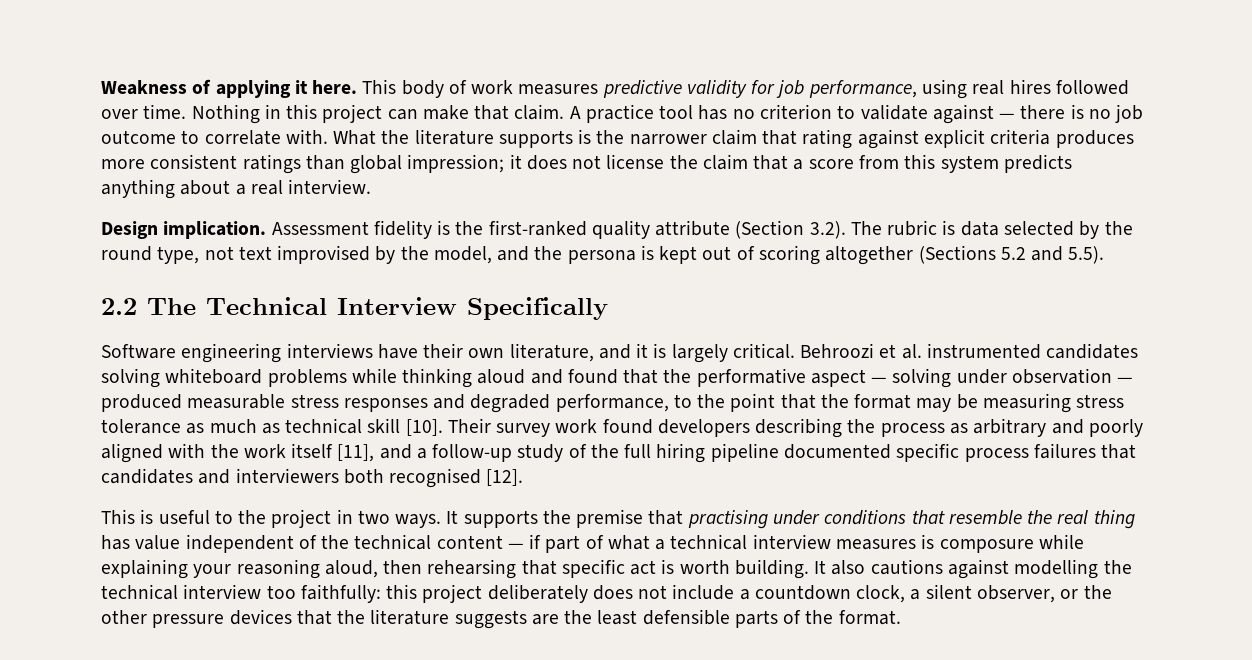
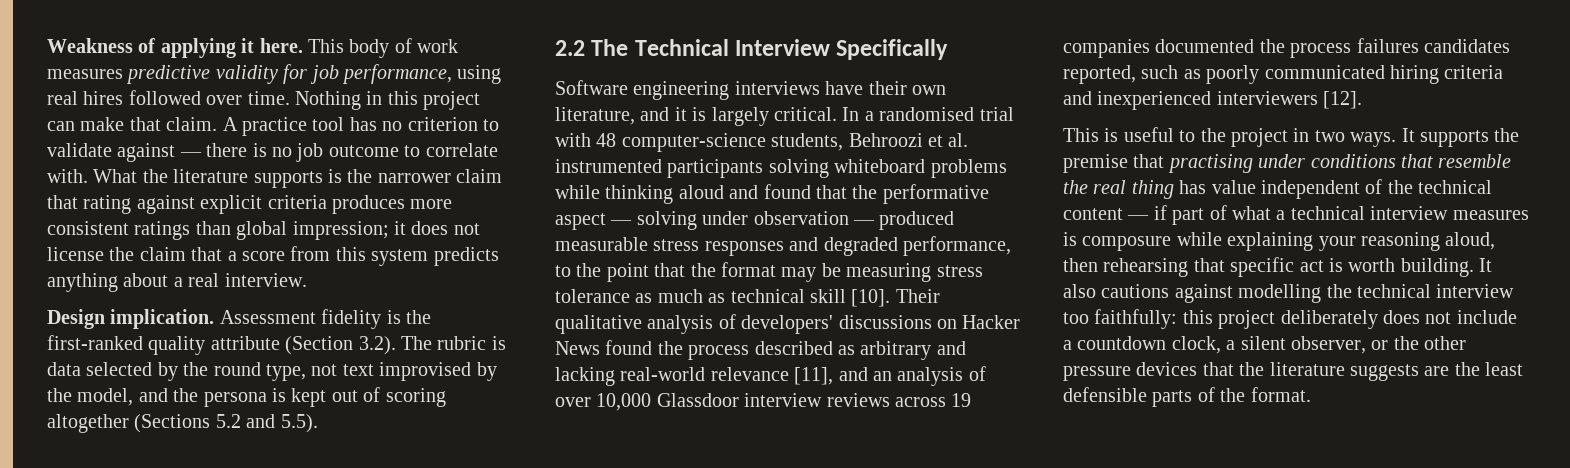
- Behroozi et al. instrumented candidates solving whiteboard problems while thinking aloud and found that the performative aspect — solving under observation — produced measurable stress responses and degraded performance, to the point that the format may be measuring stress tolerance as much as technical skill [10].
+ In a randomised trial with 48 computer-science students, Behroozi et al. instrumented participants solving whiteboard problems while thinking aloud and found that the performative aspect — solving under observation — produced measurable stress responses and degraded performance, to the point that the format may be measuring stress tolerance as much as technical skill [10].
- Their survey work found developers describing the process as arbitrary and poorly aligned with the work itself [11], and a follow-up study of the full hiring pipeline documented specific process failures that candidates and interviewers both recognised [12].
+ Their qualitative analysis of developers' discussions on Hacker News found the process described as arbitrary and lacking real-world relevance [11], and an analysis of over 10,000 Glassdoor interview reviews across 19 companies documented the process failures candidates reported, such as poorly communicated hiring criteria and inexperienced interviewers [12].

